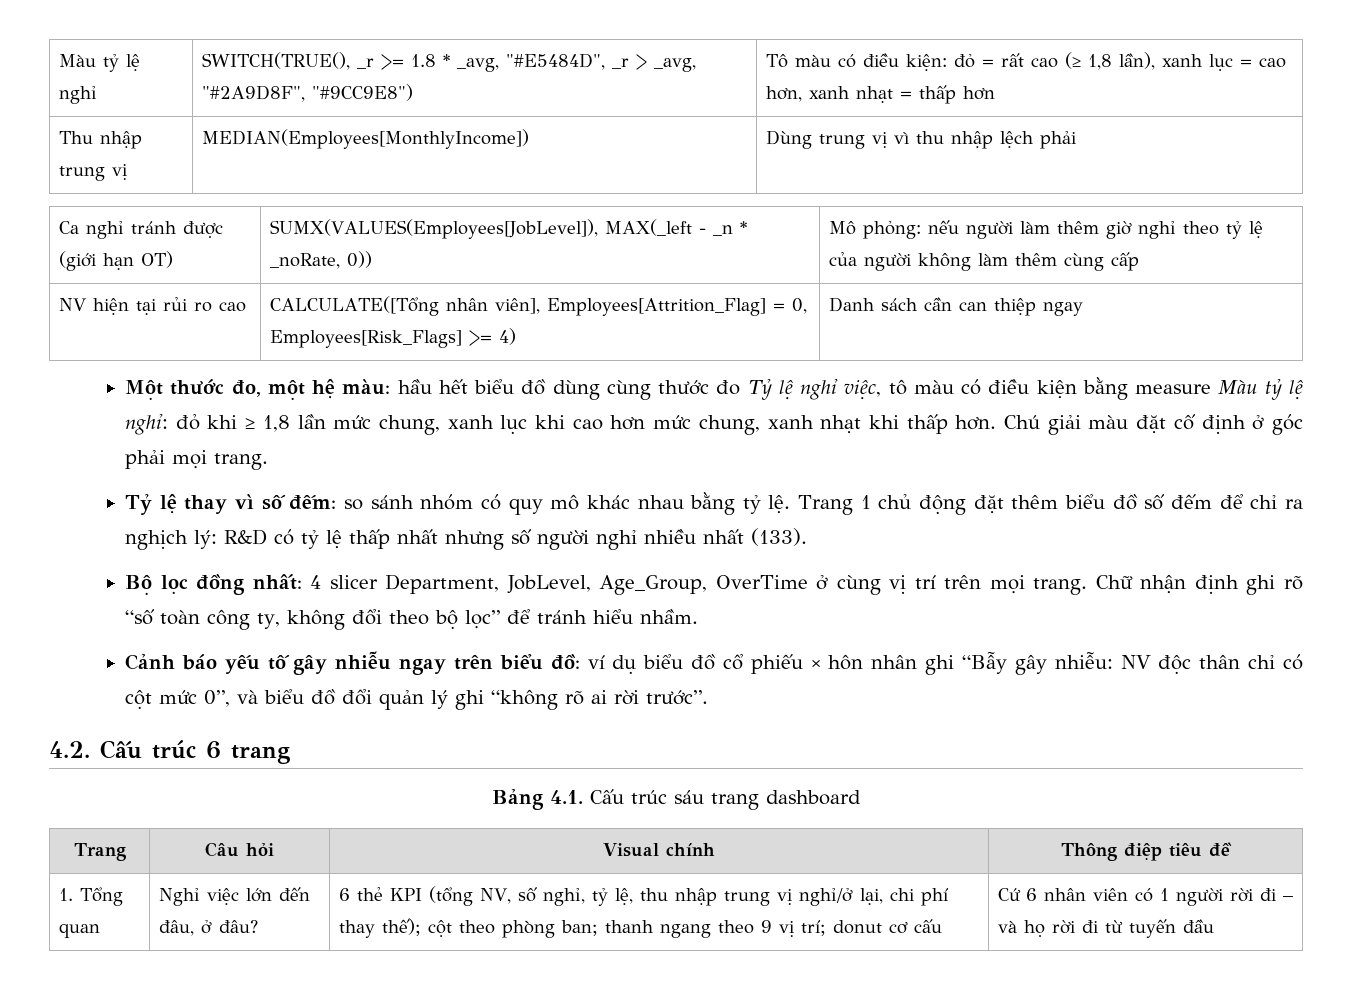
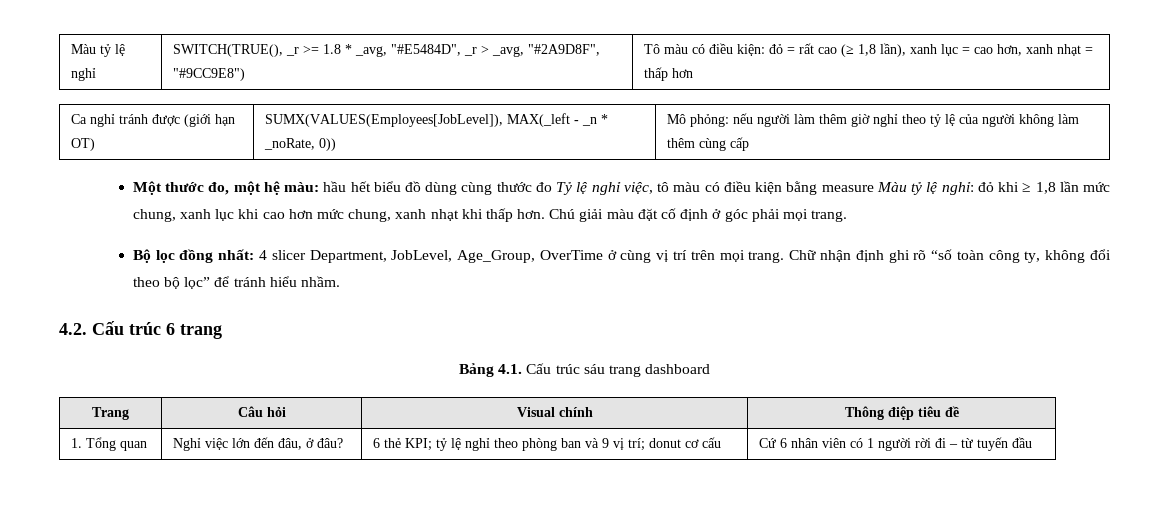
- Thu nhập trung vị | MEDIAN(Employees[MonthlyIncome]) | Dùng trung vị vì thu nhập lệch phải
- NV hiện tại rủi ro cao | CALCULATE([Tổng nhân viên], Employees[Attrition_Flag] = 0, Employees[Risk_Flags] >= 4) | Danh sách cần can thiệp ngay
- Tỷ lệ thay vì số đếm: so sánh nhóm có quy mô khác nhau bằng tỷ lệ. Trang 1 chủ động đặt thêm biểu đồ số đếm để chỉ ra nghịch lý: R&D có tỷ lệ thấp nhất nhưng số người nghỉ nhiều nhất (133).
- Cảnh báo yếu tố gây nhiễu ngay trên biểu đồ: ví dụ biểu đồ cổ phiếu × hôn nhân ghi “Bẫy gây nhiễu: NV độc thân chỉ có cột mức 0”, và biểu đồ đổi quản lý ghi “không rõ ai rời trước”.
- 6 thẻ KPI (tổng NV, số nghỉ, tỷ lệ, thu nhập trung vị nghỉ/ở lại, chi phí thay thế); cột theo phòng ban; thanh ngang theo 9 vị trí; donut cơ cấu
+ 6 thẻ KPI; tỷ lệ nghỉ theo phòng ban và 9 vị trí; donut cơ cấu
- Cứ 6 nhân viên có 1 người rời đi – và họ rời đi từ tuyến đầu
+ Cứ 6 nhân viên có 1 người rời đi – từ tuyến đầu

